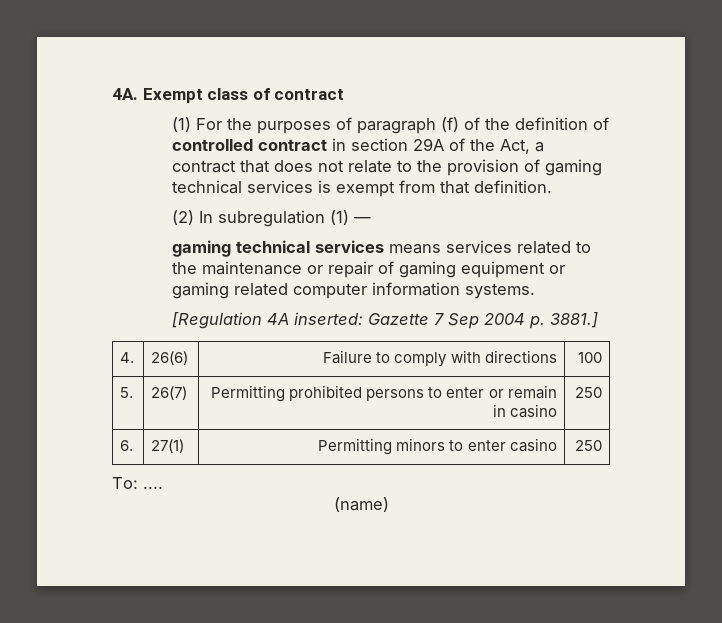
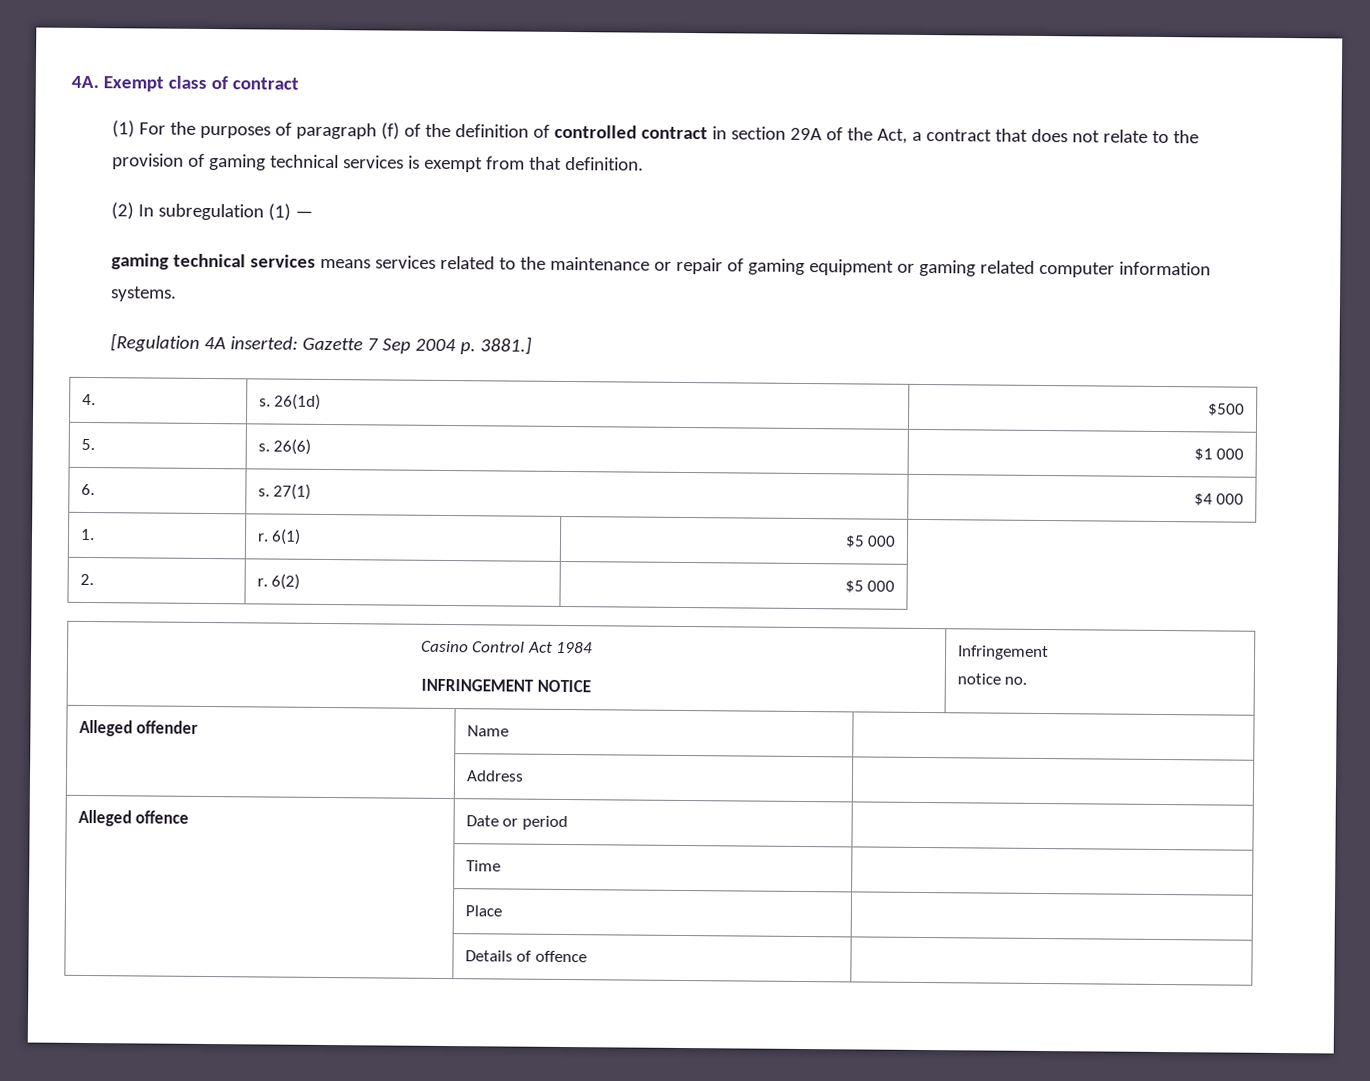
- 4. | 26(6) | Failure to comply with directions | 100
- 5. | 26(7) | Permitting prohibited persons to enter or remain in casino | 250
+ 4. | s. 26(1d) | $500
+ 5. | s. 26(6) | $1 000
- 6. | 27(1) | Permitting minors to enter casino | 250
- To: ....
- (name)
+ 6. | s. 27(1) | $4 000
+ 1. | r. 6(1) | $5 000
+ 2. | r. 6(2) | $5 000
+ Casino Control Act 1984
+ INFRINGEMENT NOTICE | Infringement
+ notice no.
+ Alleged offender | Name |
+ | Address |
+ Alleged offence | Date or period |
+ | Time |
+ | Place |
+ | Details of offence |

